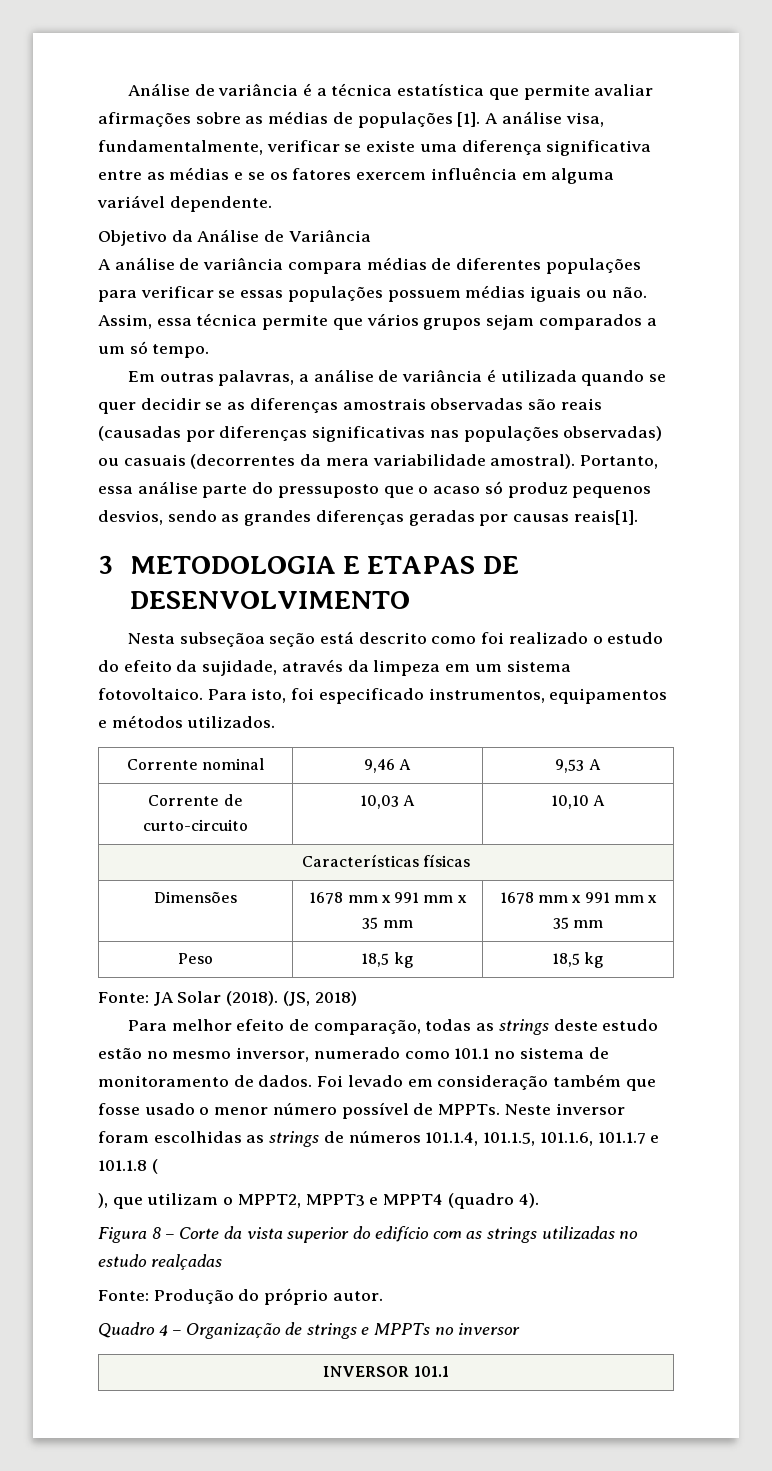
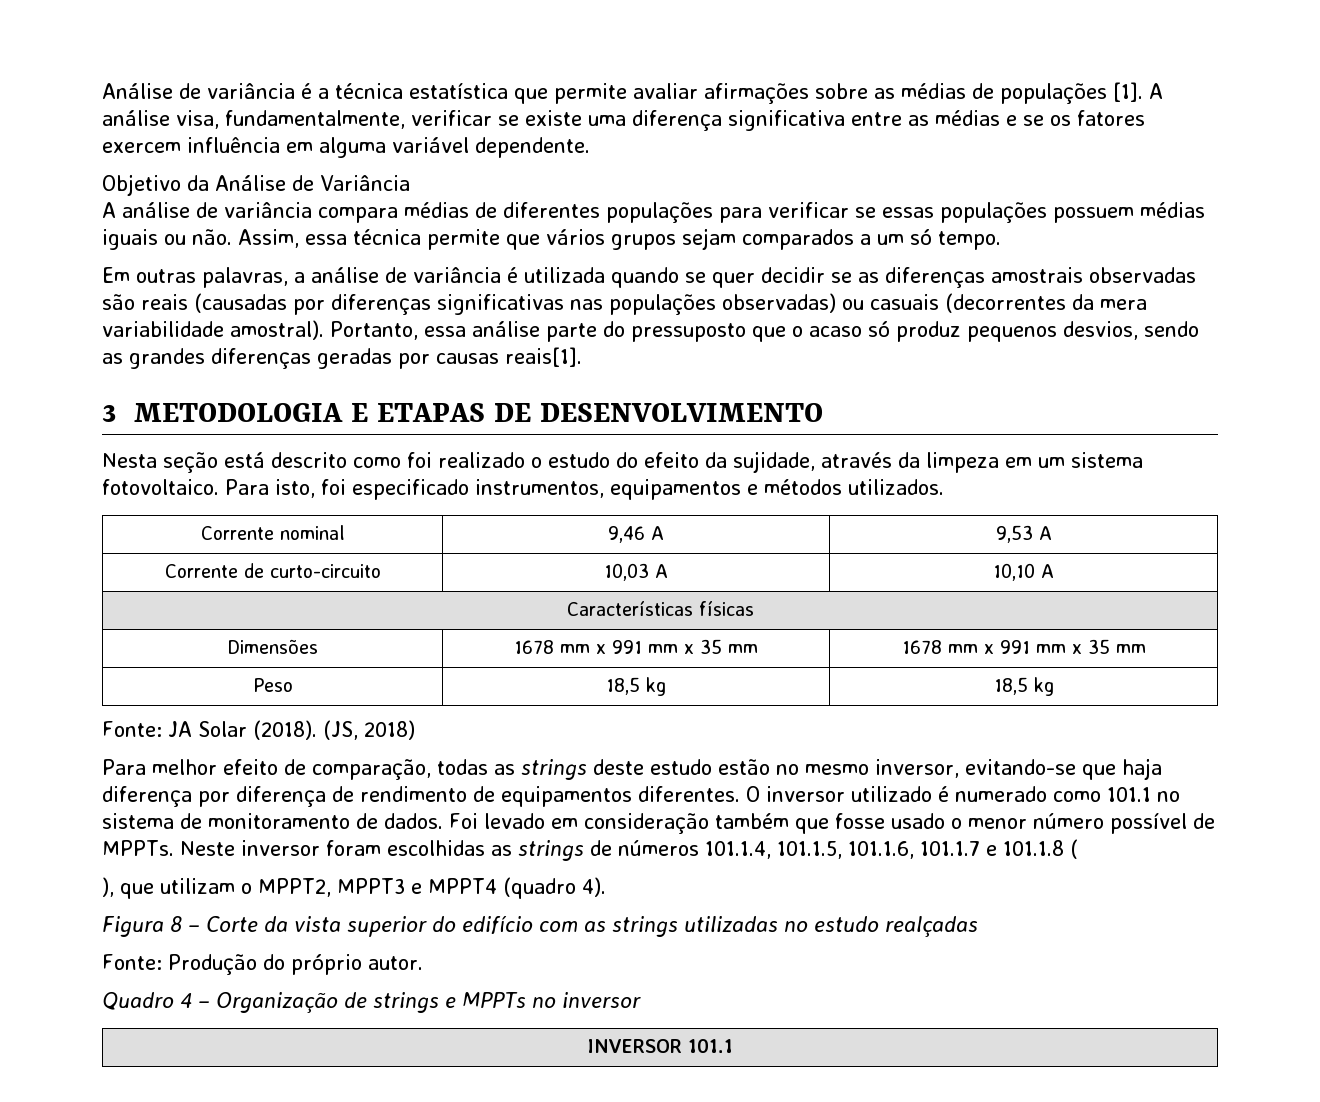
- Nesta subseçãoa seção está descrito como foi realizado o estudo do efeito da sujidade, através da limpeza em um sistema fotovoltaico.
+ Nesta seção está descrito como foi realizado o estudo do efeito da sujidade, através da limpeza em um sistema fotovoltaico.
- Para melhor efeito de comparação, todas as strings deste estudo estão no mesmo inversor, numerado como 101.1 no sistema de monitoramento de dados.
+ Para melhor efeito de comparação, todas as strings deste estudo estão no mesmo inversor, evitando-se que haja diferença por diferença de rendimento de equipamentos diferentes. O inversor utilizado é numerado como 101.1 no sistema de monitoramento de dados.

